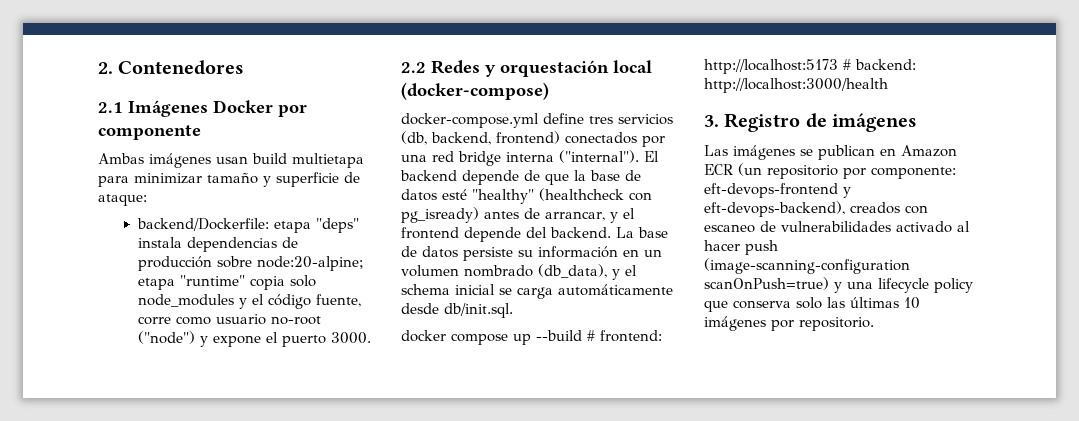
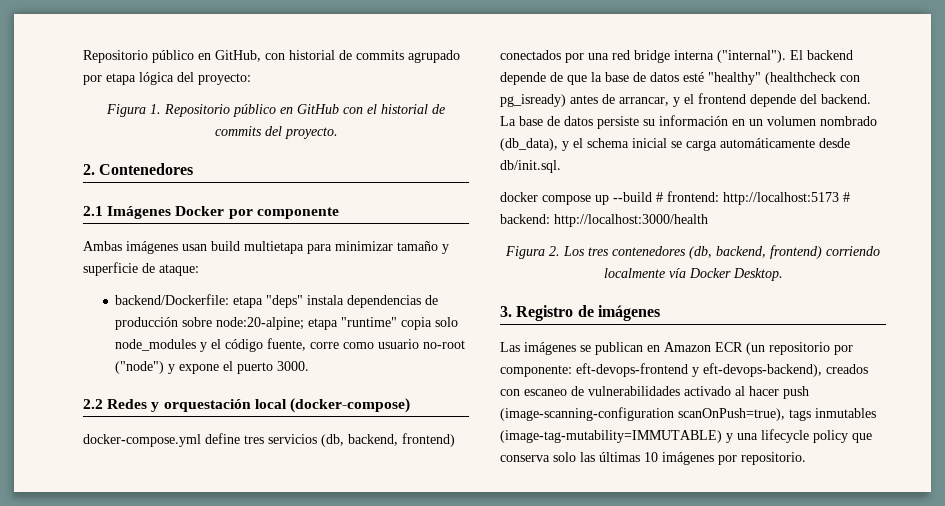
+ Repositorio público en GitHub, con historial de commits agrupado por etapa lógica del proyecto:
+ Figura 1. Repositorio público en GitHub con el historial de commits del proyecto.
+ Figura 2. Los tres contenedores (db, backend, frontend) corriendo localmente vía Docker Desktop.
- Las imágenes se publican en Amazon ECR (un repositorio por componente: eft-devops-frontend y eft-devops-backend), creados con escaneo de vulnerabilidades activado al hacer push (image-scanning-configuration scanOnPush=true) y una lifecycle policy que conserva solo las últimas 10 imágenes por repositorio.
+ Las imágenes se publican en Amazon ECR (un repositorio por componente: eft-devops-frontend y eft-devops-backend), creados con escaneo de vulnerabilidades activado al hacer push (image-scanning-configuration scanOnPush=true), tags inmutables (image-tag-mutability=IMMUTABLE) y una lifecycle policy que conserva solo las últimas 10 imágenes por repositorio.

